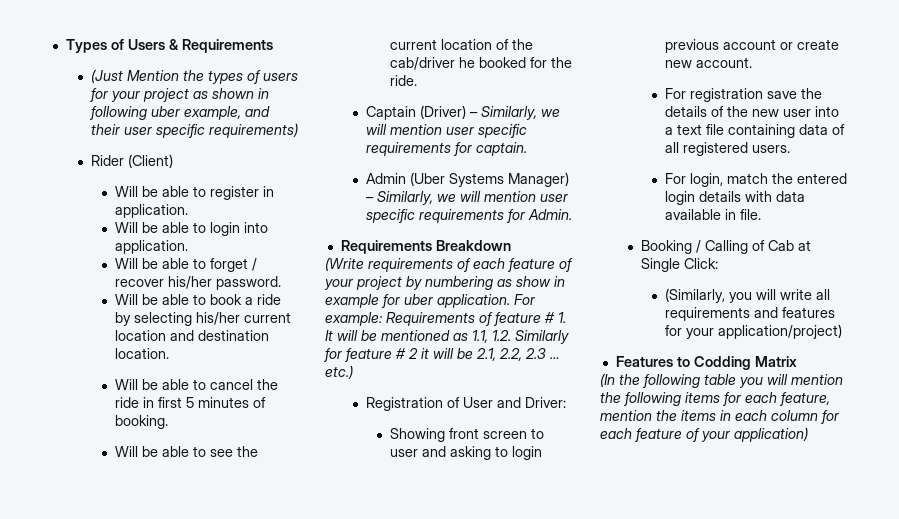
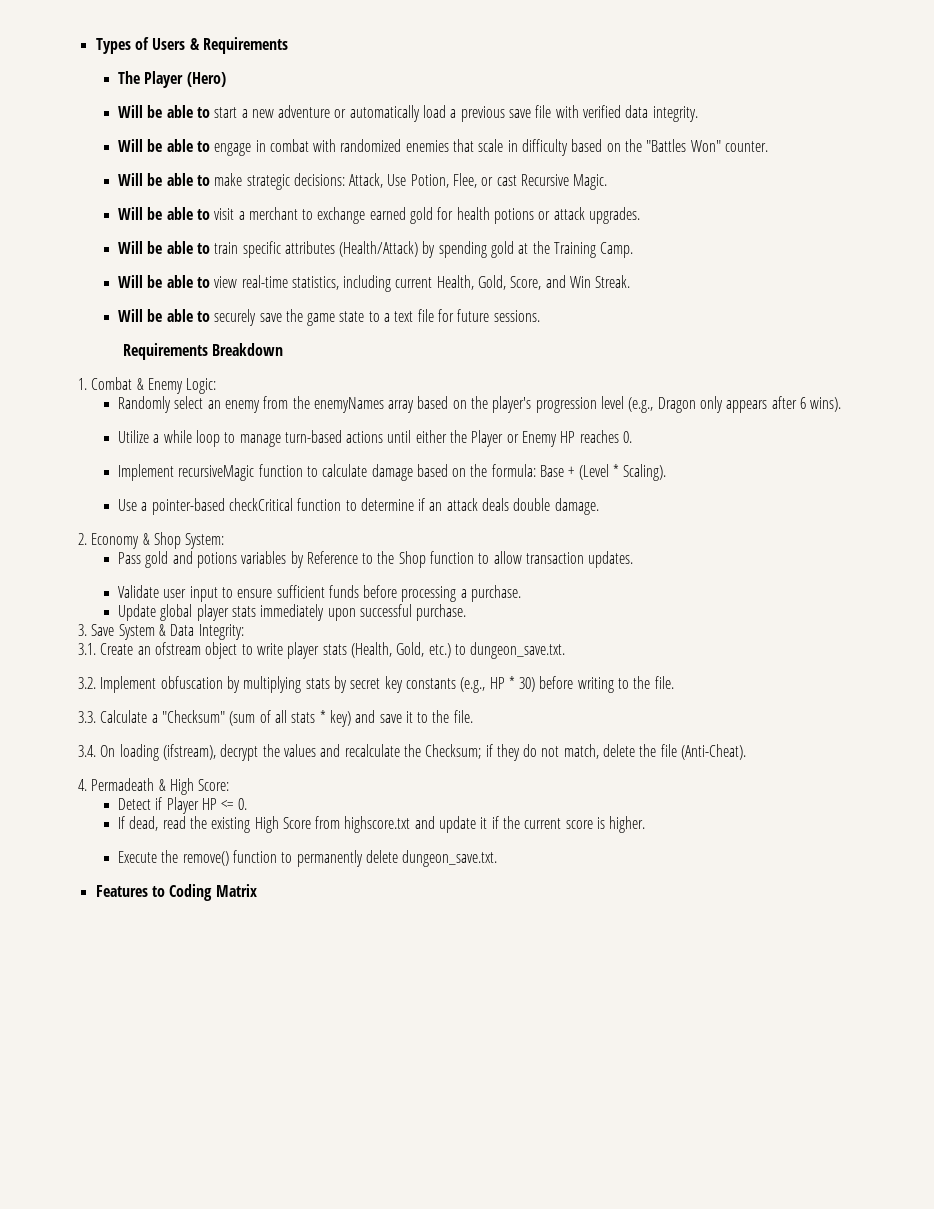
- (Just Mention the types of users for your project as shown in following uber example, and their user specific requirements)
- Rider (Client)
- Will be able to register in application.
- Will be able to login into application.
- Will be able to forget / recover his/her password.
- Will be able to book a ride by selecting his/her current location and destination location.
- Will be able to cancel the ride in first 5 minutes of booking.
- Will be able to see the current location of the cab/driver he booked for the ride.
- Captain (Driver) – Similarly, we will mention user specific requirements for captain.
- Admin (Uber Systems Manager) – Similarly, we will mention user specific requirements for Admin.
+ The Player (Hero)
+ Will be able to start a new adventure or automatically load a previous save file with verified data integrity.
+ Will be able to engage in combat with randomized enemies that scale in difficulty based on the "Battles Won" counter.
+ Will be able to make strategic decisions: Attack, Use Potion, Flee, or cast Recursive Magic.
+ Will be able to visit a merchant to exchange earned gold for health potions or attack upgrades.
+ Will be able to train specific attributes (Health/Attack) by spending gold at the Training Camp.
+ Will be able to view real-time statistics, including current Health, Gold, Score, and Win Streak.
+ Will be able to securely save the game state to a text file for future sessions.
  Requirements Breakdown
- (Write requirements of each feature of your project by numbering as show in example for uber application. For example: Requirements of feature # 1. It will be mentioned as 1.1, 1.2. Similarly for feature # 2 it will be 2.1, 2.2, 2.3 … etc.)
- Registration of User and Driver:
- Showing front screen to user and asking to login previous account or create new account.
- For registration save the details of the new user into a text file containing data of all registered users.
- For login, match the entered login details with data available in file.
- Booking / Calling of Cab at Single Click:
- (Similarly, you will write all requirements and features for your application/project)
+ 1. Combat & Enemy Logic:
+ Randomly select an enemy from the enemyNames array based on the player's progression level (e.g., Dragon only appears after 6 wins).
+ Utilize a while loop to manage turn-based actions until either the Player or Enemy HP reaches 0.
+ Implement recursiveMagic function to calculate damage based on the formula: Base + (Level * Scaling).
+ Use a pointer-based checkCritical function to determine if an attack deals double damage.
+ 2. Economy & Shop System:
+ Pass gold and potions variables by Reference to the Shop function to allow transaction updates.
+ Validate user input to ensure sufficient funds before processing a purchase.
+ Update global player stats immediately upon successful purchase.
+ 3. Save System & Data Integrity:
+ 3.1. Create an ofstream object to write player stats (Health, Gold, etc.) to dungeon_save.txt.
+ 3.2. Implement obfuscation by multiplying stats by secret key constants (e.g., HP * 30) before writing to the file.
+ 3.3. Calculate a "Checksum" (sum of all stats * key) and save it to the file.
+ 3.4. On loading (ifstream), decrypt the values and recalculate the Checksum; if they do not match, delete the file (Anti-Cheat).
+ 4. Permadeath & High Score:
+ Detect if Player HP <= 0.
+ If dead, read the existing High Score from highscore.txt and update it if the current score is higher.
+ Execute the remove() function to permanently delete dungeon_save.txt.
- Features to Codding Matrix
+ Features to Coding Matrix
- (In the following table you will mention the following items for each feature, mention the items in each column for each feature of your application)

